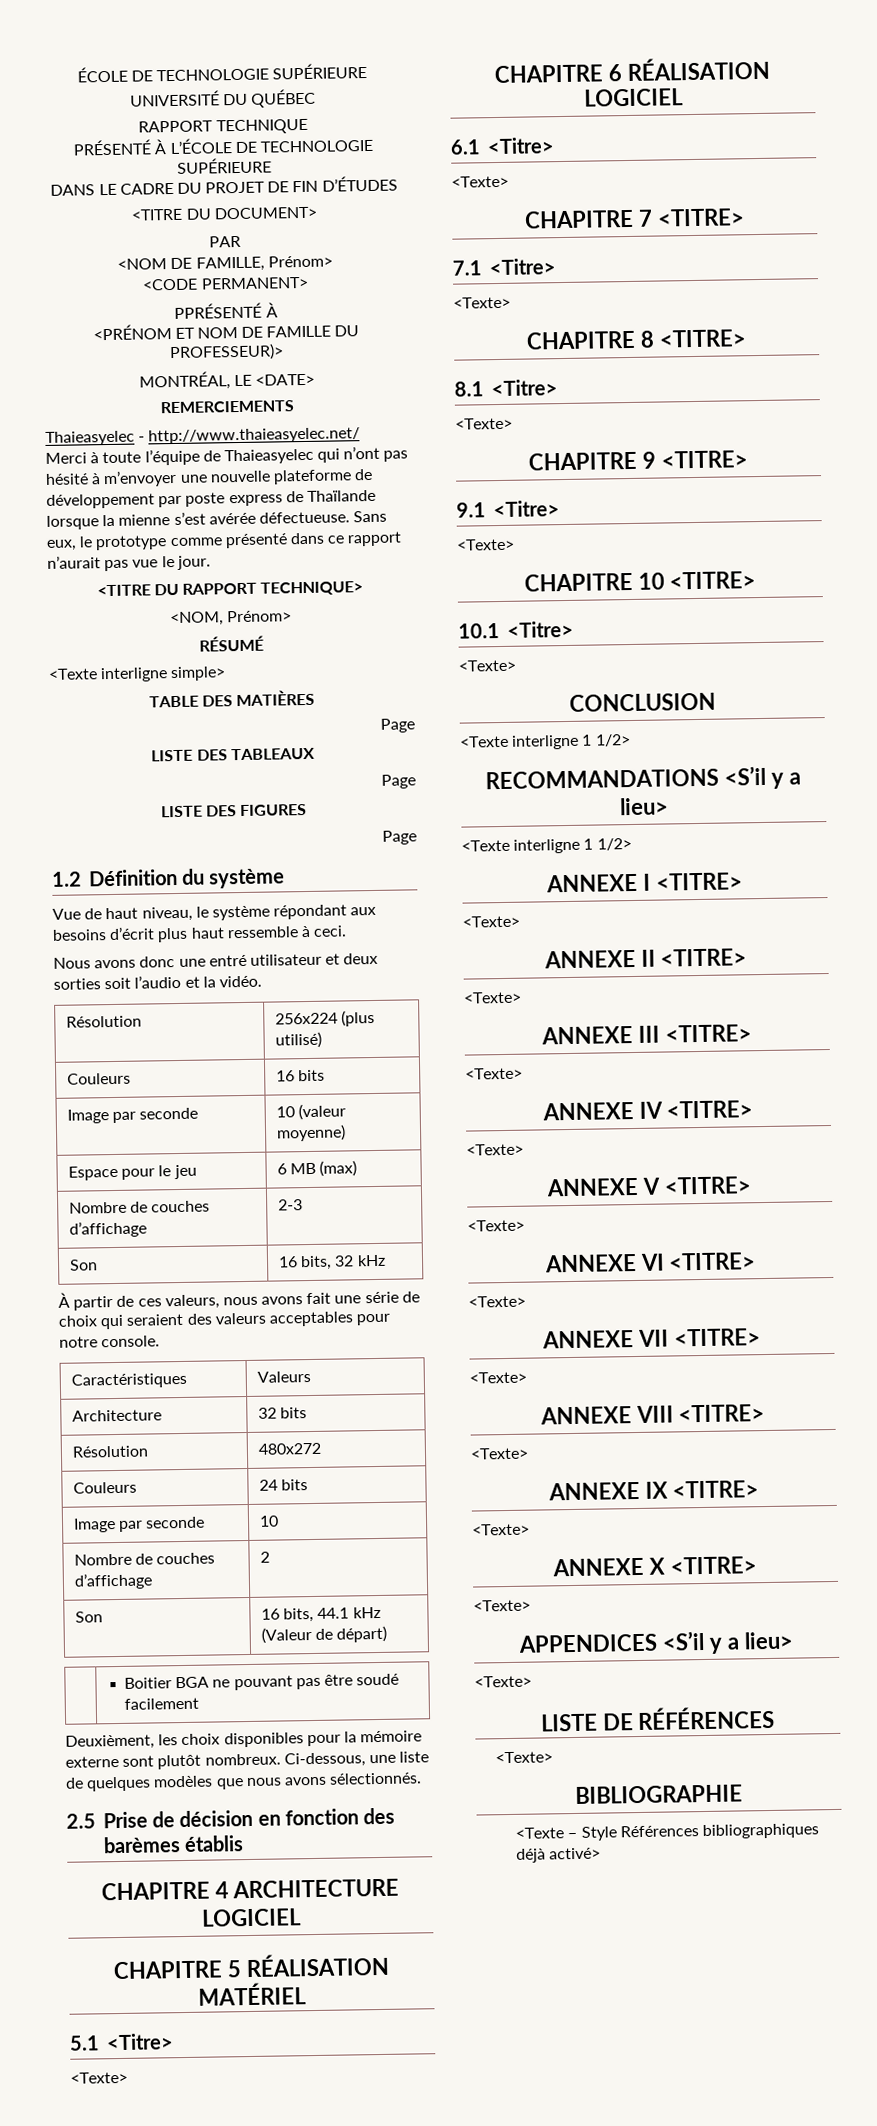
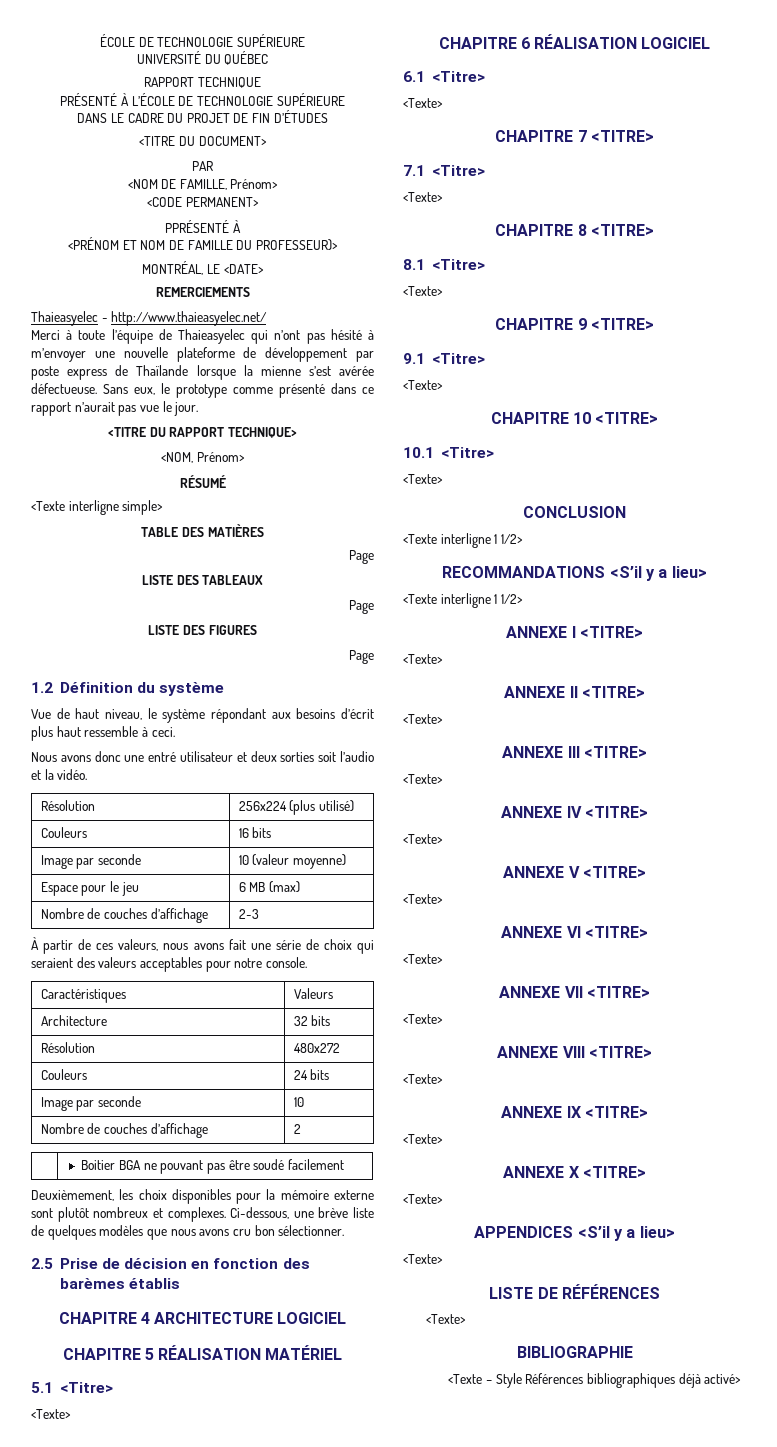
- Son | 16 bits, 32 kHz
- Son | 16 bits, 44.1 kHz (Valeur de départ)
- Deuxièment, les choix disponibles pour la mémoire externe sont plutôt nombreux.
+ Deuxièmement, les choix disponibles pour la mémoire externe sont plutôt nombreux et complexes.
- Ci-dessous, une liste de quelques modèles que nous avons sélectionnés.
+ Ci-dessous, une brève liste de quelques modèles que nous avons cru bon sélectionner.

